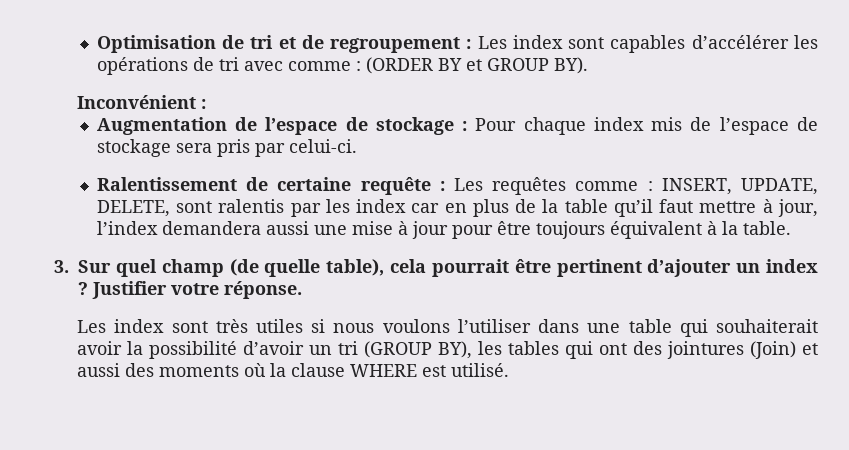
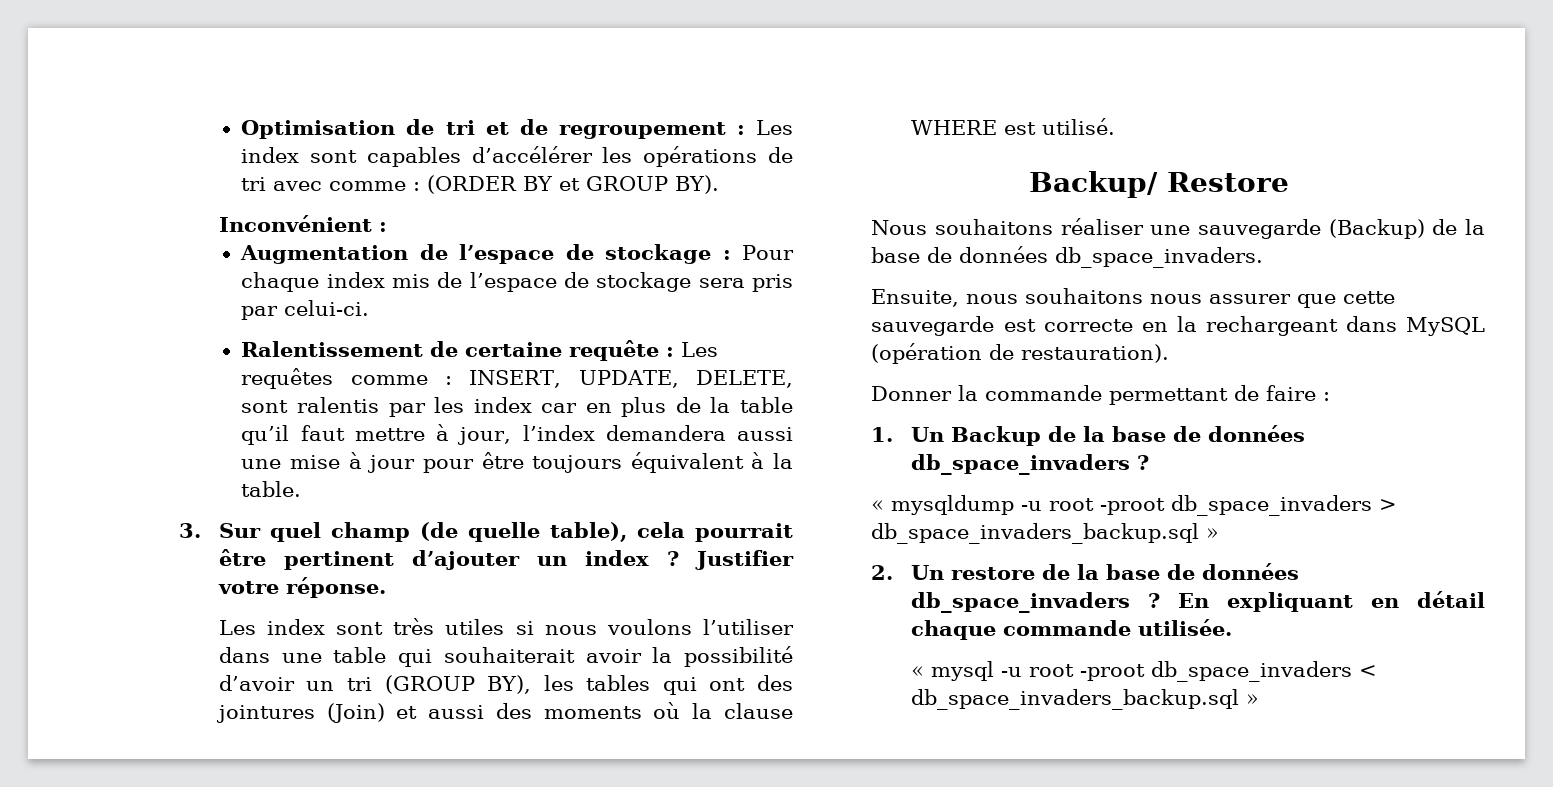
+ Backup/ Restore
+ Nous souhaitons réaliser une sauvegarde (Backup) de la base de données db_space_invaders.
+ Ensuite, nous souhaitons nous assurer que cette sauvegarde est correcte en la rechargeant dans MySQL (opération de restauration).
+ Donner la commande permettant de faire :
+ 1. Un Backup de la base de données db_space_invaders ?
+ « mysqldump -u root -proot db_space_invaders > db_space_invaders_backup.sql »
+ 2. Un restore de la base de données db_space_invaders ? En expliquant en détail chaque commande utilisée.
+ « mysql -u root -proot db_space_invaders < db_space_invaders_backup.sql »

